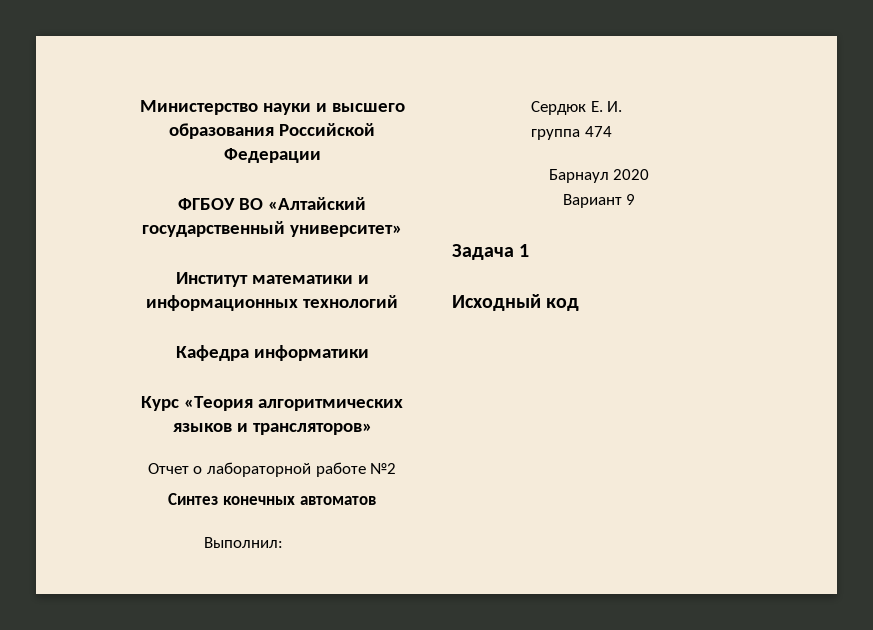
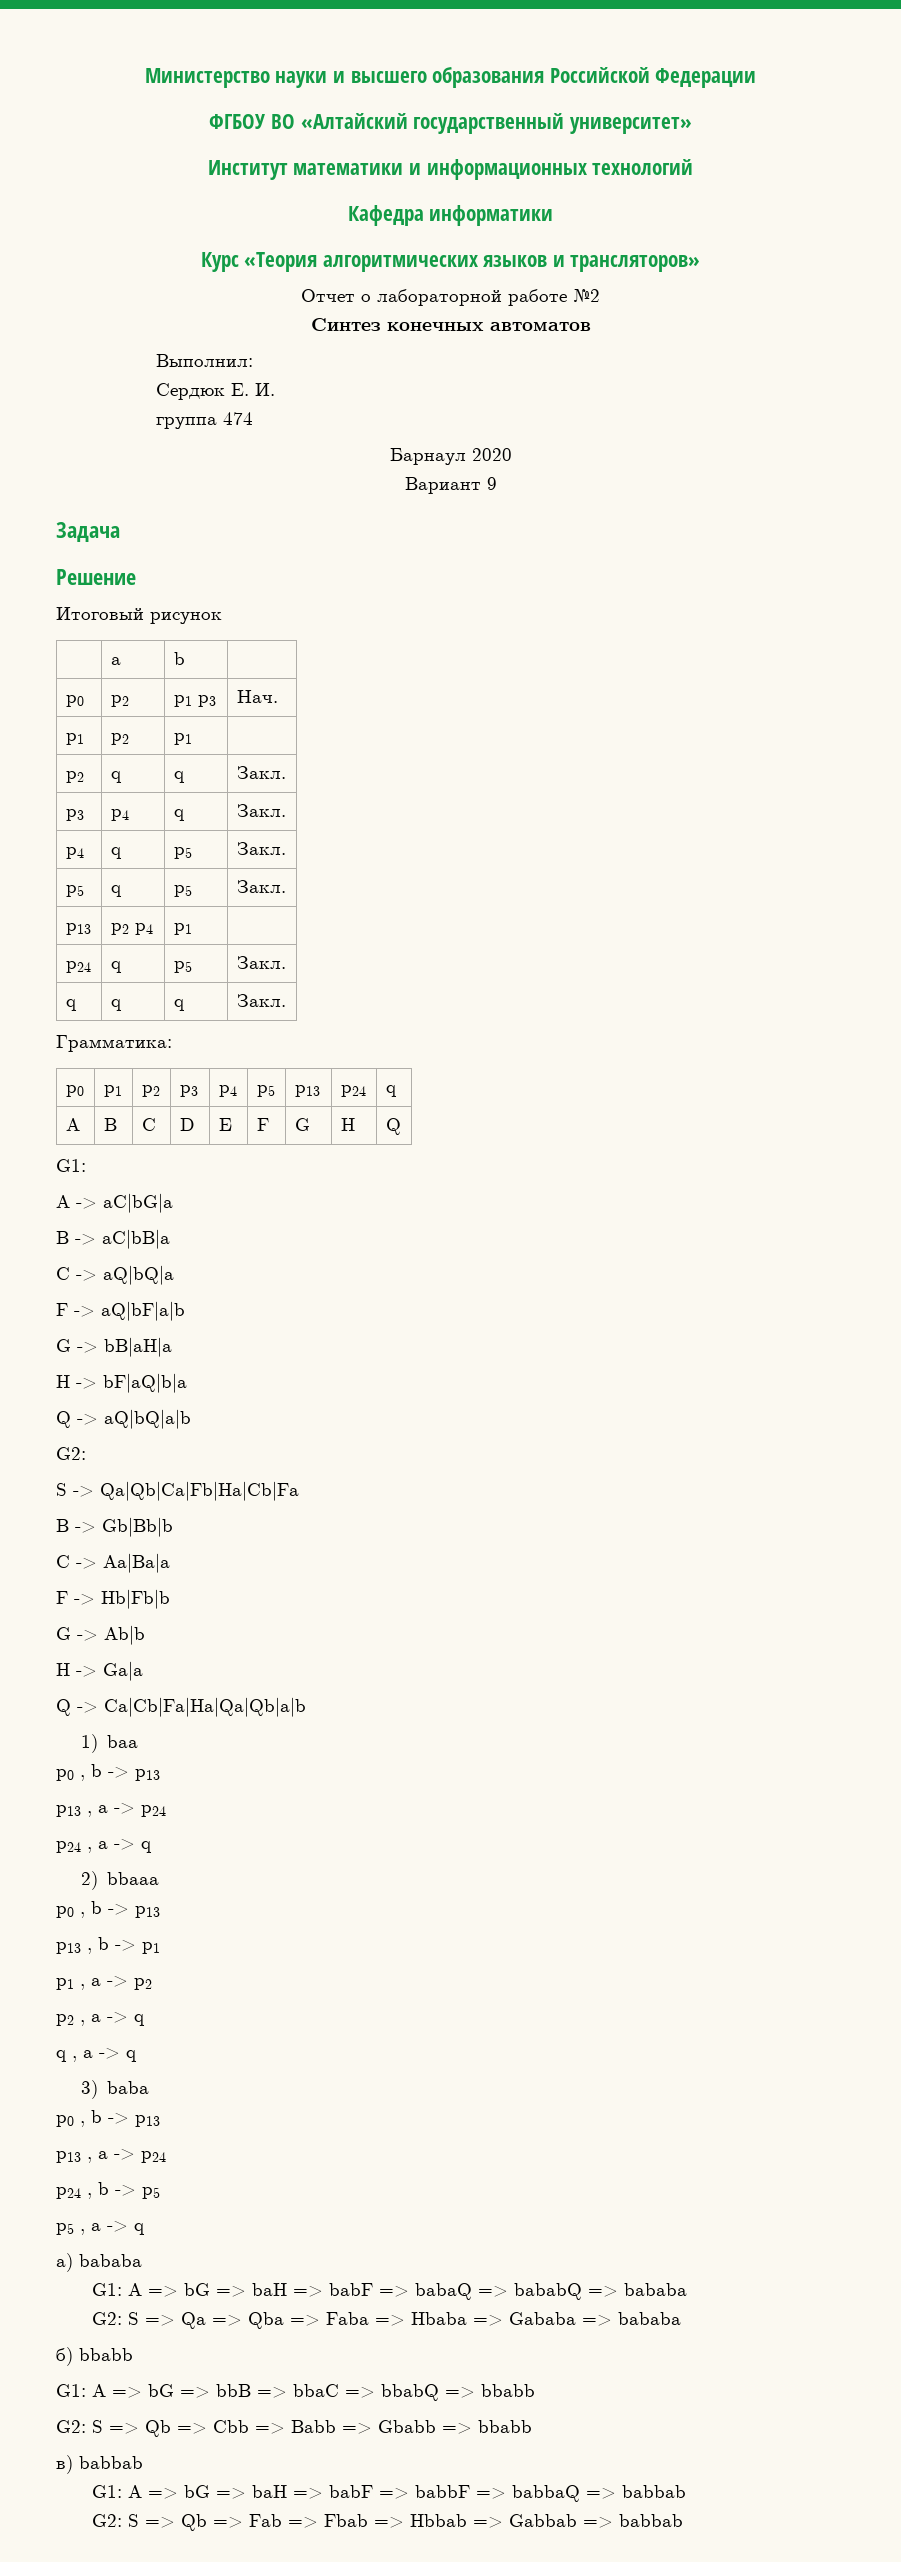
- Задача 1
- Исходный код
+ Задача
+ Решение
+ Итоговый рисунок
+ | a | b |
+ p0 | p2 | p1 p3 | Нач.
+ p1 | p2 | p1 |
+ p2 | q | q | Закл.
+ p3 | p4 | q | Закл.
+ p4 | q | p5 | Закл.
+ p5 | q | p5 | Закл.
+ p13 | p2 p4 | p1 |
+ p24 | q | p5 | Закл.
+ q | q | q | Закл.
+ Грамматика:
+ p0 | p1 | p2 | p3 | p4 | p5 | p13 | p24 | q
+ A | B | C | D | E | F | G | H | Q
+ G1:
+ A -> aC|bG|a
+ B -> aC|bB|a
+ C -> aQ|bQ|a
+ F -> aQ|bF|a|b
+ G -> bB|aH|a
+ H -> bF|aQ|b|a
+ Q -> aQ|bQ|a|b
+ G2:
+ S -> Qa|Qb|Ca|Fb|Ha|Cb|Fa
+ B -> Gb|Bb|b
+ C -> Aa|Ba|a
+ F -> Hb|Fb|b
+ G -> Ab|b
+ H -> Ga|a
+ Q -> Ca|Cb|Fa|Ha|Qa|Qb|a|b
+ 1) baa
+ p0 , b -> p13
+ p13 , a -> p24
+ p24 , a -> q
+ 2) bbaaa
+ p0 , b -> p13
+ p13 , b -> p1
+ p1 , a -> p2
+ p2 , a -> q
+ q , a -> q
+ 3) baba
+ p0 , b -> p13
+ p13 , a -> p24
+ p24 , b -> p5
+ p5 , a -> q
+ а) bababa
+ G1: A => bG => baH => babF => babaQ => bababQ => bababa
+ G2: S => Qa => Qba => Faba => Hbaba => Gababa => bababa
+ б) bbabb
+ G1: A => bG => bbB => bbaC => bbabQ => bbabb
+ G2: S => Qb => Cbb => Babb => Gbabb => bbabb
+ в) babbab
+ G1: A => bG => baH => babF => babbF => babbaQ => babbab
+ G2: S => Qb => Fab => Fbab => Hbbab => Gabbab => babbab

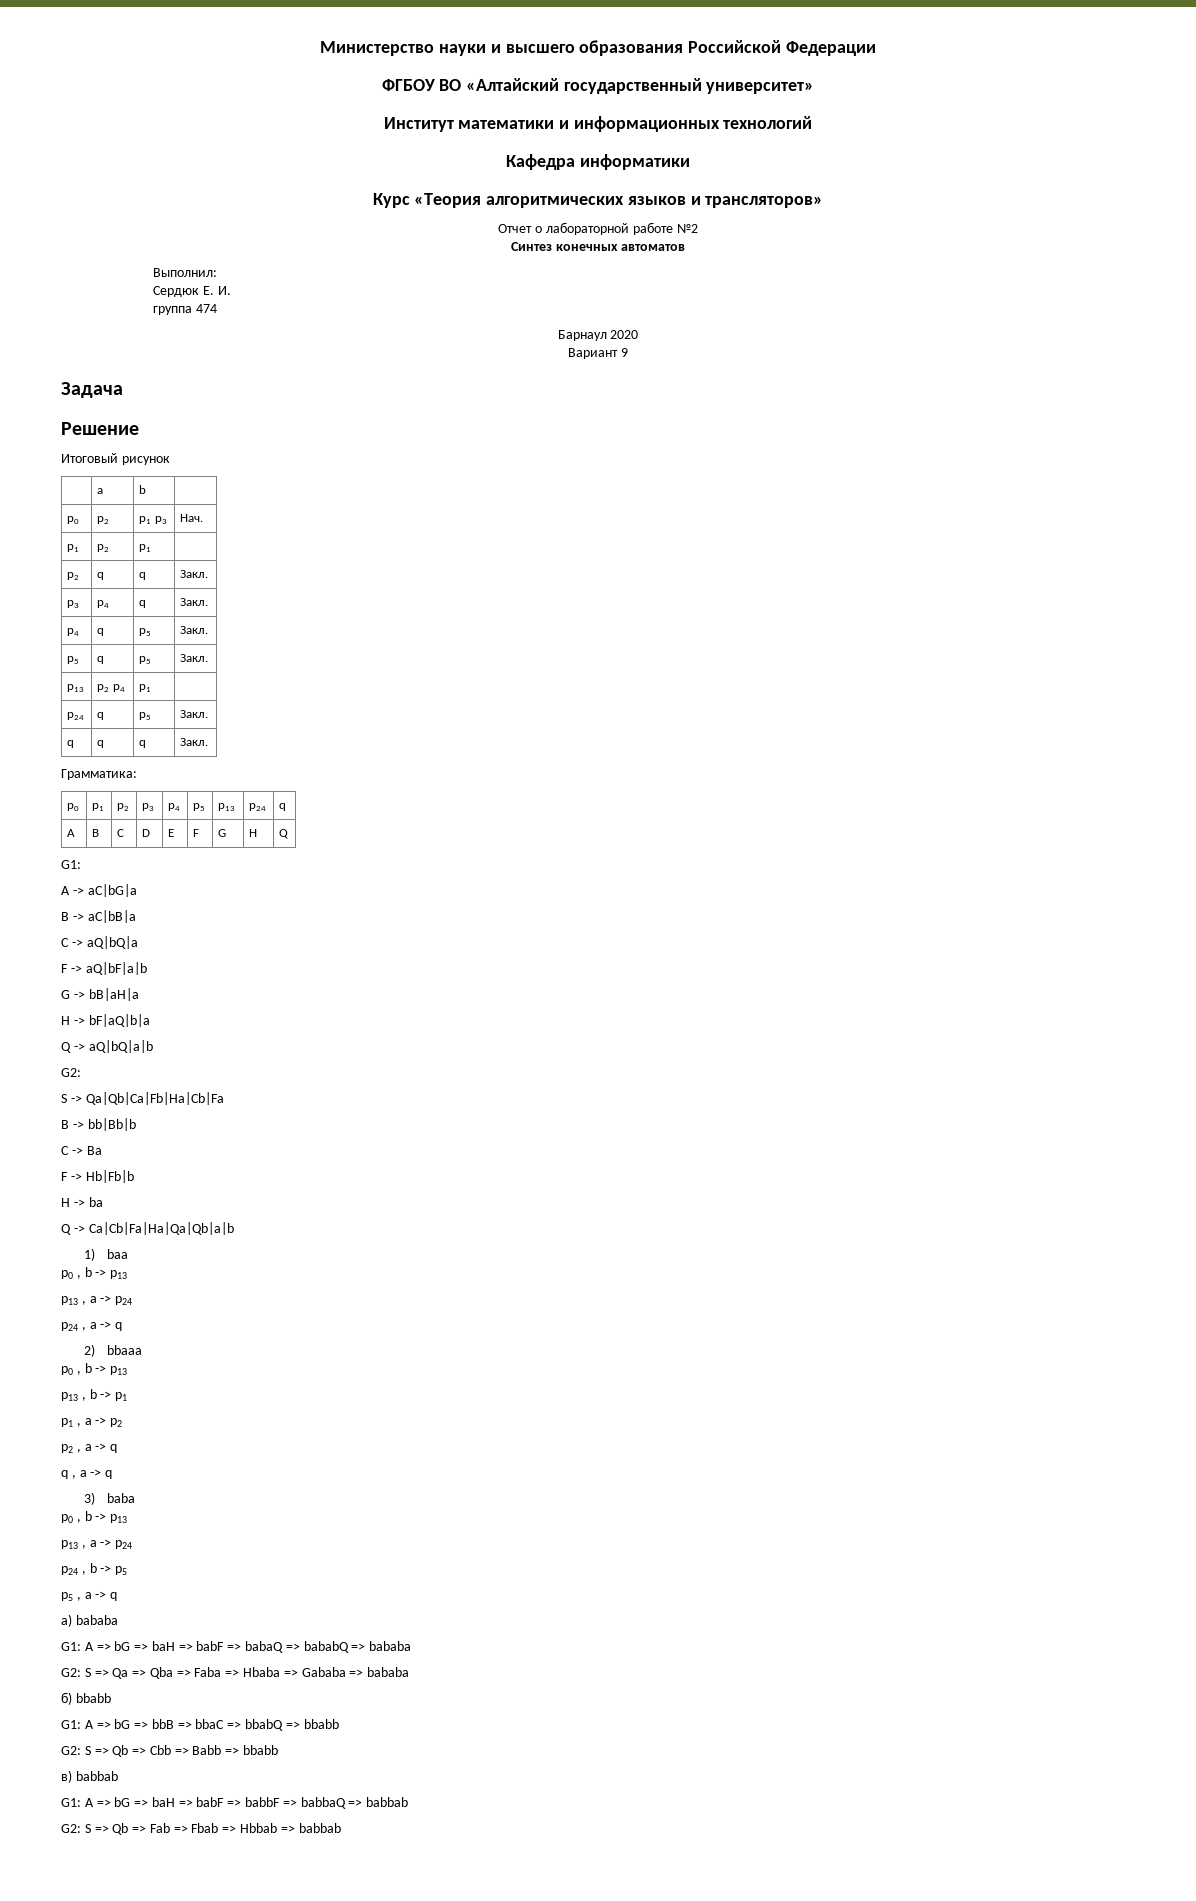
- B -> Gb|Bb|b
- C -> Aa|Ba|a
+ B -> bb|Bb|b
+ C -> Ba
- G -> Ab|b
- H -> Ga|a
+ H -> ba
- G2: S => Qb => Cbb => Babb => Gbabb => bbabb
+ G2: S => Qb => Cbb => Babb => bbabb
- G2: S => Qb => Fab => Fbab => Hbbab => Gabbab => babbab
+ G2: S => Qb => Fab => Fbab => Hbbab => babbab

